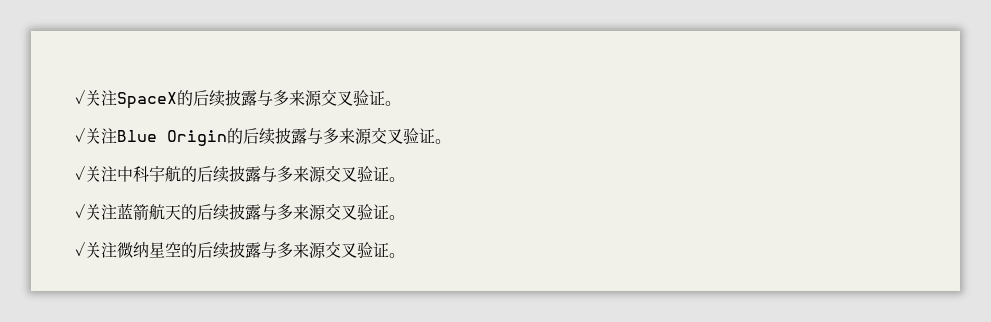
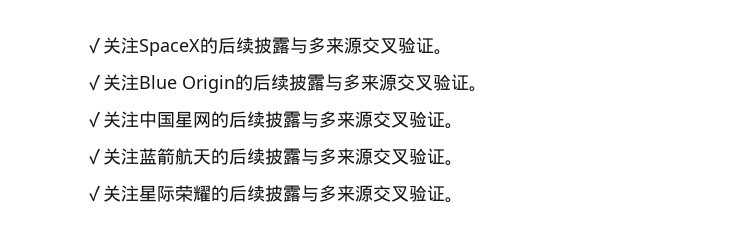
- ✓关注中科宇航的后续披露与多来源交叉验证。
+ ✓关注中国星网的后续披露与多来源交叉验证。
- ✓关注微纳星空的后续披露与多来源交叉验证。
+ ✓关注星际荣耀的后续披露与多来源交叉验证。

